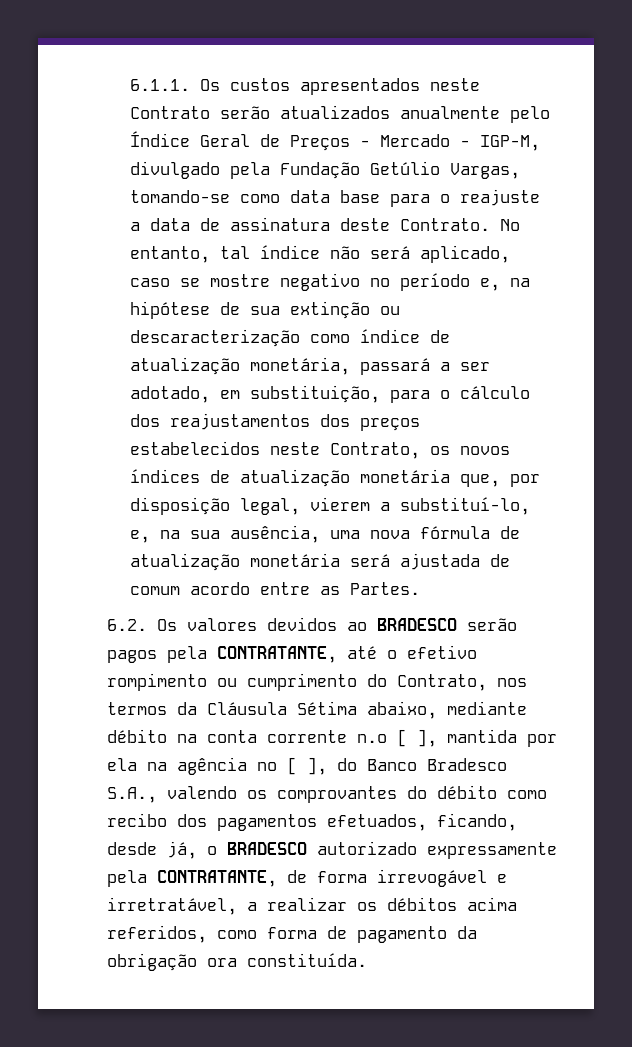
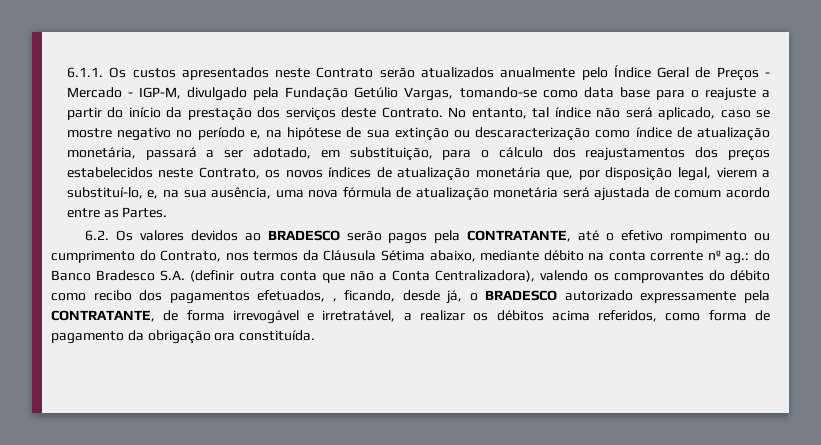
- 6.1.1. Os custos apresentados neste Contrato serão atualizados anualmente pelo Índice Geral de Preços - Mercado - IGP-M, divulgado pela Fundação Getúlio Vargas, tomando-se como data base para o reajuste a data de assinatura deste Contrato.
+ 6.1.1. Os custos apresentados neste Contrato serão atualizados anualmente pelo Índice Geral de Preços - Mercado - IGP-M, divulgado pela Fundação Getúlio Vargas, tomando-se como data base para o reajuste a partir do início da prestação dos serviços deste Contrato.
- 6.2. Os valores devidos ao BRADESCO serão pagos pela CONTRATANTE, até o efetivo rompimento ou cumprimento do Contrato, nos termos da Cláusula Sétima abaixo, mediante débito na conta corrente n.º [ ], mantida por ela na agência nº [ ], do Banco Bradesco S.A., valendo os comprovantes do débito como recibo dos pagamentos efetuados, ficando, desde já, o BRADESCO autorizado expressamente pela CONTRATANTE, de forma irrevogável e irretratável, a realizar os débitos acima referidos, como forma de pagamento da obrigação ora constituída.
+ 6.2. Os valores devidos ao BRADESCO serão pagos pela CONTRATANTE, até o efetivo rompimento ou cumprimento do Contrato, nos termos da Cláusula Sétima abaixo, mediante débito na conta corrente nº ag.: do Banco Bradesco S.A. (definir outra conta que não a Conta Centralizadora), valendo os comprovantes do débito como recibo dos pagamentos efetuados, , ficando, desde já, o BRADESCO autorizado expressamente pela CONTRATANTE, de forma irrevogável e irretratável, a realizar os débitos acima referidos, como forma de pagamento da obrigação ora constituída.

